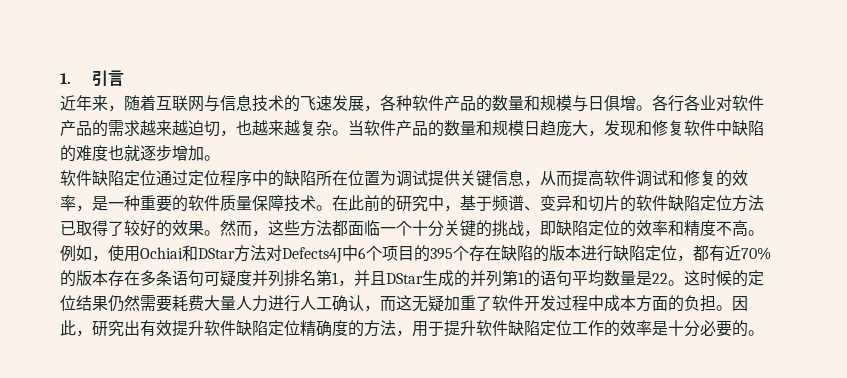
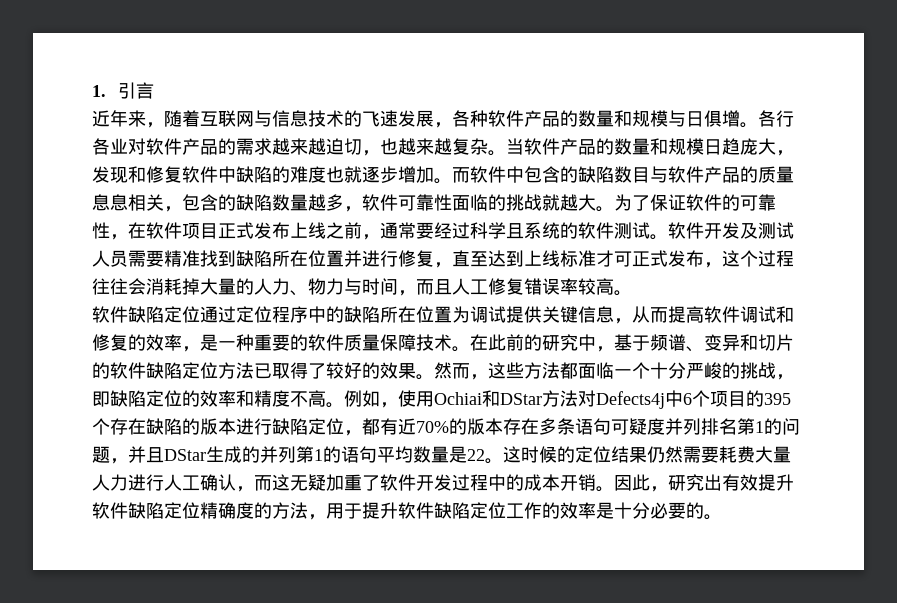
+ 而软件中包含的缺陷数目与软件产品的质量息息相关，包含的缺陷数量越多，软件可靠性面临的挑战就越大。为了保证软件的可靠性，在软件项目正式发布上线之前，通常要经过科学且系统的软件测试。软件开发及测试人员需要精准找到缺陷所在位置并进行修复，直至达到上线标准才可正式发布，这个过程往往会消耗掉大量的人力、物力与时间，而且人工修复错误率较高。
- 然而，这些方法都面临一个十分关键的挑战，即缺陷定位的效率和精度不高。
+ 然而，这些方法都面临一个十分严峻的挑战，即缺陷定位的效率和精度不高。
- 例如，使用Ochiai和DStar方法对Defects4J中6个项目的395个存在缺陷的版本进行缺陷定位，都有近70%的版本存在多条语句可疑度并列排名第1，并且DStar生成的并列第1的语句平均数量是22。
+ 例如，使用Ochiai和DStar方法对Defects4j中6个项目的395个存在缺陷的版本进行缺陷定位，都有近70%的版本存在多条语句可疑度并列排名第1的问题，并且DStar生成的并列第1的语句平均数量是22。
- 这时候的定位结果仍然需要耗费大量人力进行人工确认，而这无疑加重了软件开发过程中成本方面的负担。
+ 这时候的定位结果仍然需要耗费大量人力进行人工确认，而这无疑加重了软件开发过程中的成本开销。

